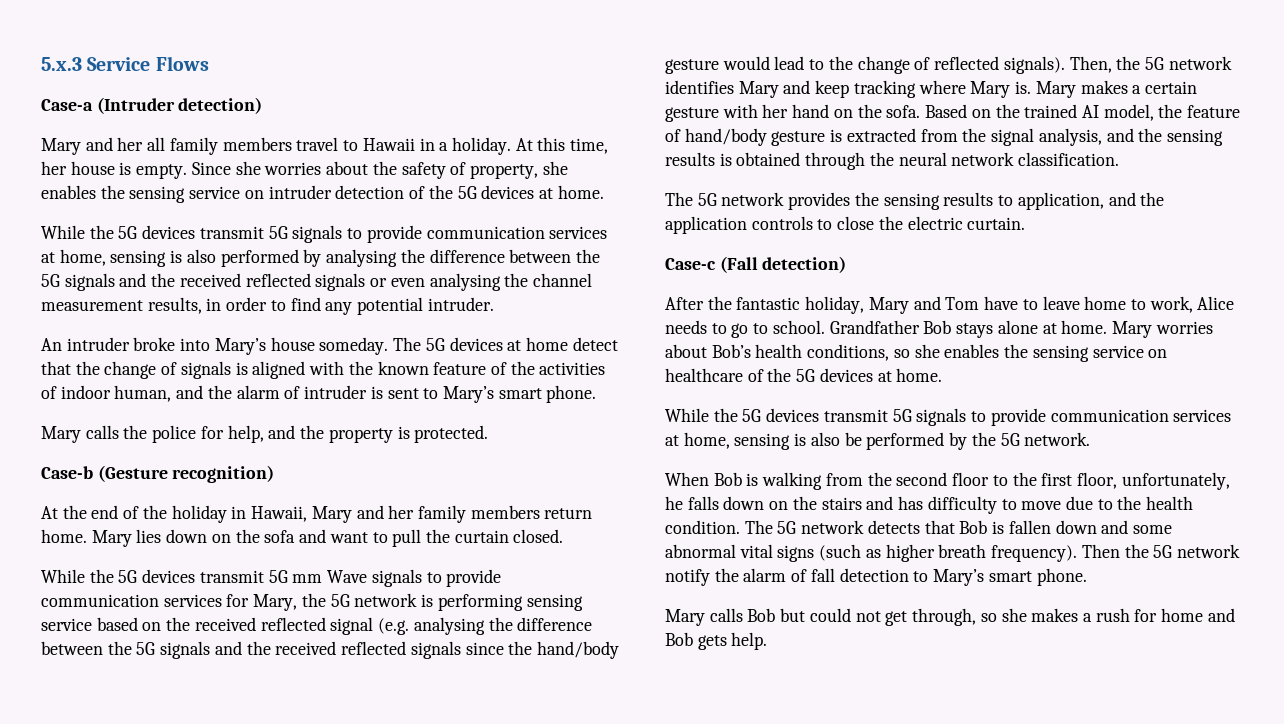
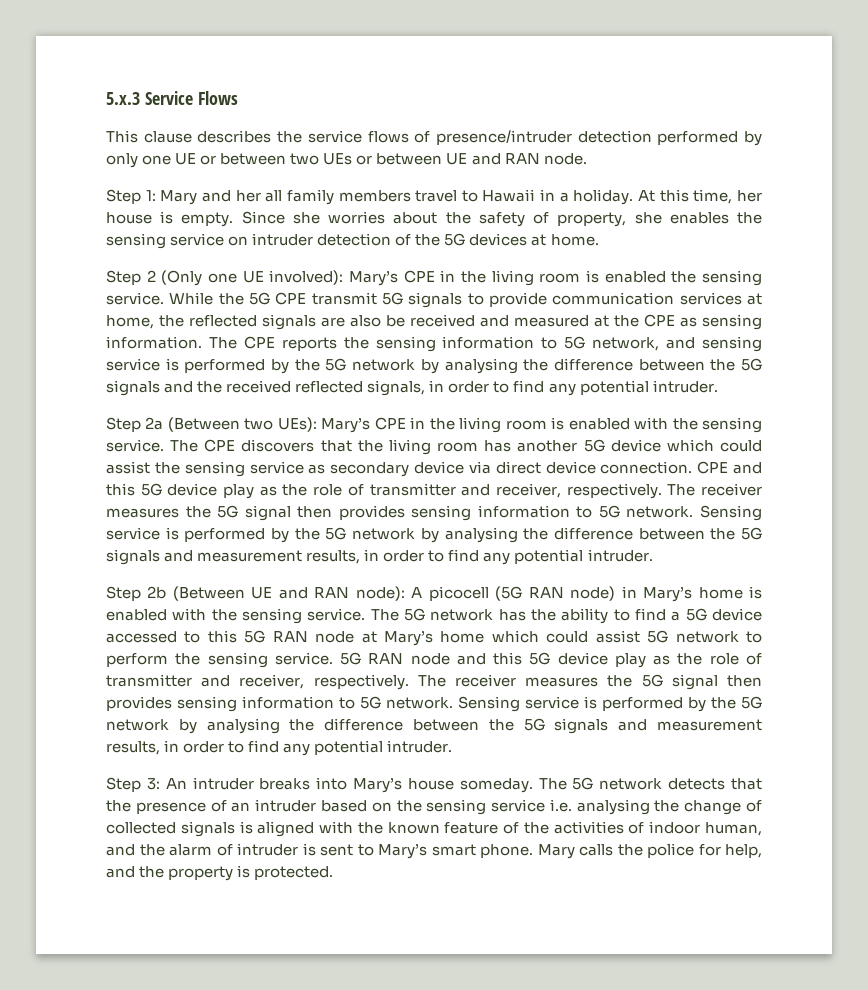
- Case-a (Intruder detection)
- Mary and her all family members travel to Hawaii in a holiday.
+ This clause describes the service flows of presence/intruder detection performed by only one UE or between two UEs or between UE and RAN node.
+ Step 1: Mary and her all family members travel to Hawaii in a holiday.
- While the 5G devices transmit 5G signals to provide communication services at home, sensing is also performed by analysing the difference between the 5G signals and the received reflected signals or even analysing the channel measurement results, in order to find any potential intruder.
- An intruder broke into Mary’s house someday.
+ Step 2 (Only one UE involved): Mary’s CPE in the living room is enabled the sensing service. While the 5G CPE transmit 5G signals to provide communication services at home, the reflected signals are also be received and measured at the CPE as sensing information. The CPE reports the sensing information to 5G network, and sensing service is performed by the 5G network by analysing the difference between the 5G signals and the received reflected signals, in order to find any potential intruder.
+ Step 2a (Between two UEs): Mary’s CPE in the living room is enabled with the sensing service. The CPE discovers that the living room has another 5G device which could assist the sensing service as secondary device via direct device connection. CPE and this 5G device play as the role of transmitter and receiver, respectively. The receiver measures the 5G signal then provides sensing information to 5G network. Sensing service is performed by the 5G network by analysing the difference between the 5G signals and measurement results, in order to find any potential intruder.
+ Step 2b (Between UE and RAN node): A picocell (5G RAN node) in Mary’s home is enabled with the sensing service. The 5G network has the ability to find a 5G device accessed to this 5G RAN node at Mary’s home which could assist 5G network to perform the sensing service. 5G RAN node and this 5G device play as the role of transmitter and receiver, respectively. The receiver measures the 5G signal then provides sensing information to 5G network. Sensing service is performed by the 5G network by analysing the difference between the 5G signals and measurement results, in order to find any potential intruder.
+ Step 3: An intruder breaks into Mary’s house someday.
- The 5G devices at home detect that the change of signals is aligned with the known feature of the activities of indoor human, and the alarm of intruder is sent to Mary’s smart phone.
- Mary calls the police for help, and the property is protected.
+ The 5G network detects that the presence of an intruder based on the sensing service i.e. analysing the change of collected signals is aligned with the known feature of the activities of indoor human, and the alarm of intruder is sent to Mary’s smart phone. Mary calls the police for help, and the property is protected.
- Case-b (Gesture recognition)
- At the end of the holiday in Hawaii, Mary and her family members return home. Mary lies down on the sofa and want to pull the curtain closed.
- While the 5G devices transmit 5G mm Wave signals to provide communication services for Mary, the 5G network is performing sensing service based on the received reflected signal (e.g. analysing the difference between the 5G signals and the received reflected signals since the hand/body gesture would lead to the change of reflected signals). Then, the 5G network identifies Mary and keep tracking where Mary is. Mary makes a certain gesture with her hand on the sofa. Based on the trained AI model, the feature of hand/body gesture is extracted from the signal analysis, and the sensing results is obtained through the neural network classification.
- The 5G network provides the sensing results to application, and the application controls to close the electric curtain.
- Case-c (Fall detection)
- After the fantastic holiday, Mary and Tom have to leave home to work, Alice needs to go to school. Grandfather Bob stays alone at home. Mary worries about Bob’s health conditions, so she enables the sensing service on healthcare of the 5G devices at home.
- While the 5G devices transmit 5G signals to provide communication services at home, sensing is also be performed by the 5G network.
- When Bob is walking from the second floor to the first floor, unfortunately, he falls down on the stairs and has difficulty to move due to the health condition. The 5G network detects that Bob is fallen down and some abnormal vital signs (such as higher breath frequency). Then the 5G network notify the alarm of fall detection to Mary’s smart phone.
- Mary calls Bob but could not get through, so she makes a rush for home and Bob gets help.

